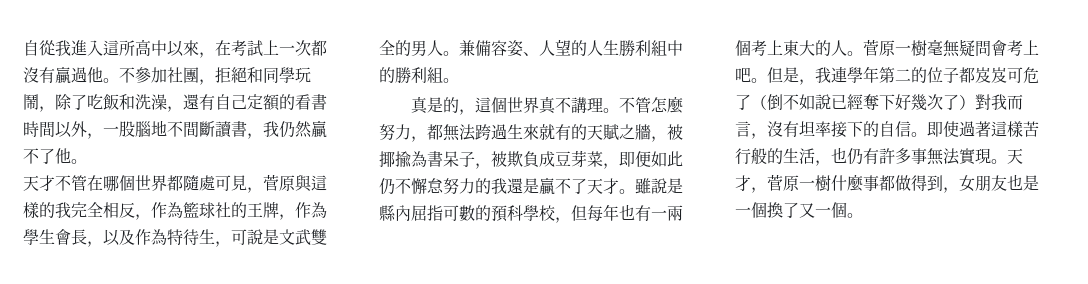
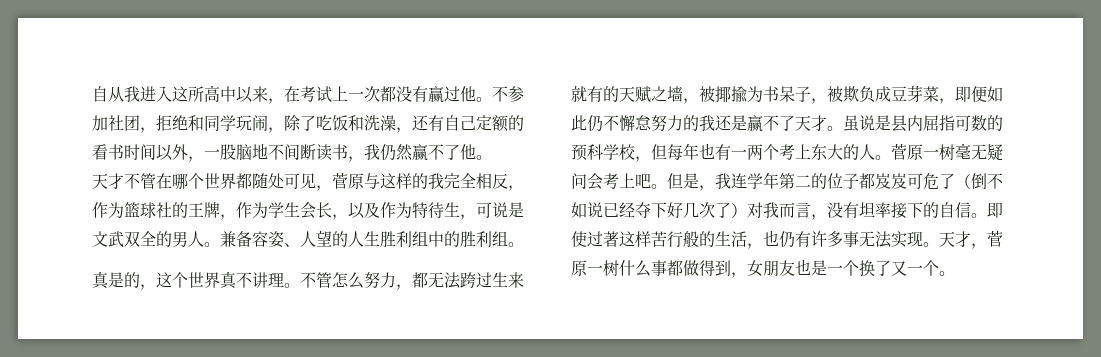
- 自從我進入這所高中以來，在考試上一次都沒有贏過他。不參加社團，拒絕和同學玩鬧，除了吃飯和洗澡，還有自己定額的看書時間以外，一股腦地不間斷讀書，我仍然贏不了他。
+ 自从我进入这所高中以来，在考试上一次都没有赢过他。不参加社团，拒绝和同学玩闹，除了吃饭和洗澡，还有自己定额的看书时间以外，一股脑地不间断读书，我仍然赢不了他。
- 天才不管在哪個世界都隨處可見，菅原與這樣的我完全相反，作為籃球社的王牌，作為學生會長，以及作為特待生，可說是文武雙全的男人。
+ 天才不管在哪个世界都随处可见，菅原与这样的我完全相反，作为篮球社的王牌，作为学生会长，以及作为特待生，可说是文武双全的男人。
- 兼備容姿、人望的人生勝利組中的勝利組。
+ 兼备容姿、人望的人生胜利组中的胜利组。
- 真是的，這個世界真不講理。
+ 真是的，这个世界真不讲理。
- 不管怎麼努力，都無法跨過生來就有的天賦之牆，被揶揄為書呆子，被欺負成豆芽菜，即便如此仍不懈怠努力的我還是贏不了天才。
+ 不管怎么努力，都无法跨过生来就有的天赋之墙，被揶揄为书呆子，被欺负成豆芽菜，即便如此仍不懈怠努力的我还是赢不了天才。
- 雖說是縣內屈指可數的預科學校，但每年也有一兩個考上東大的人。
+ 虽说是县内屈指可数的预科学校，但每年也有一两个考上东大的人。
- 菅原一樹毫無疑問會考上吧。
+ 菅原一树毫无疑问会考上吧。
- 但是，我連學年第二的位子都岌岌可危了（倒不如說已經奪下好幾次了）對我而言，沒有坦率接下的自信。
+ 但是，我连学年第二的位子都岌岌可危了（倒不如说已经夺下好几次了）对我而言，没有坦率接下的自信。
- 即使過著這樣苦行般的生活，也仍有許多事無法實現。
+ 即使过著这样苦行般的生活，也仍有许多事无法实现。
- 天才，菅原一樹什麼事都做得到，女朋友也是一個換了又一個。
+ 天才，菅原一树什么事都做得到，女朋友也是一个换了又一个。

